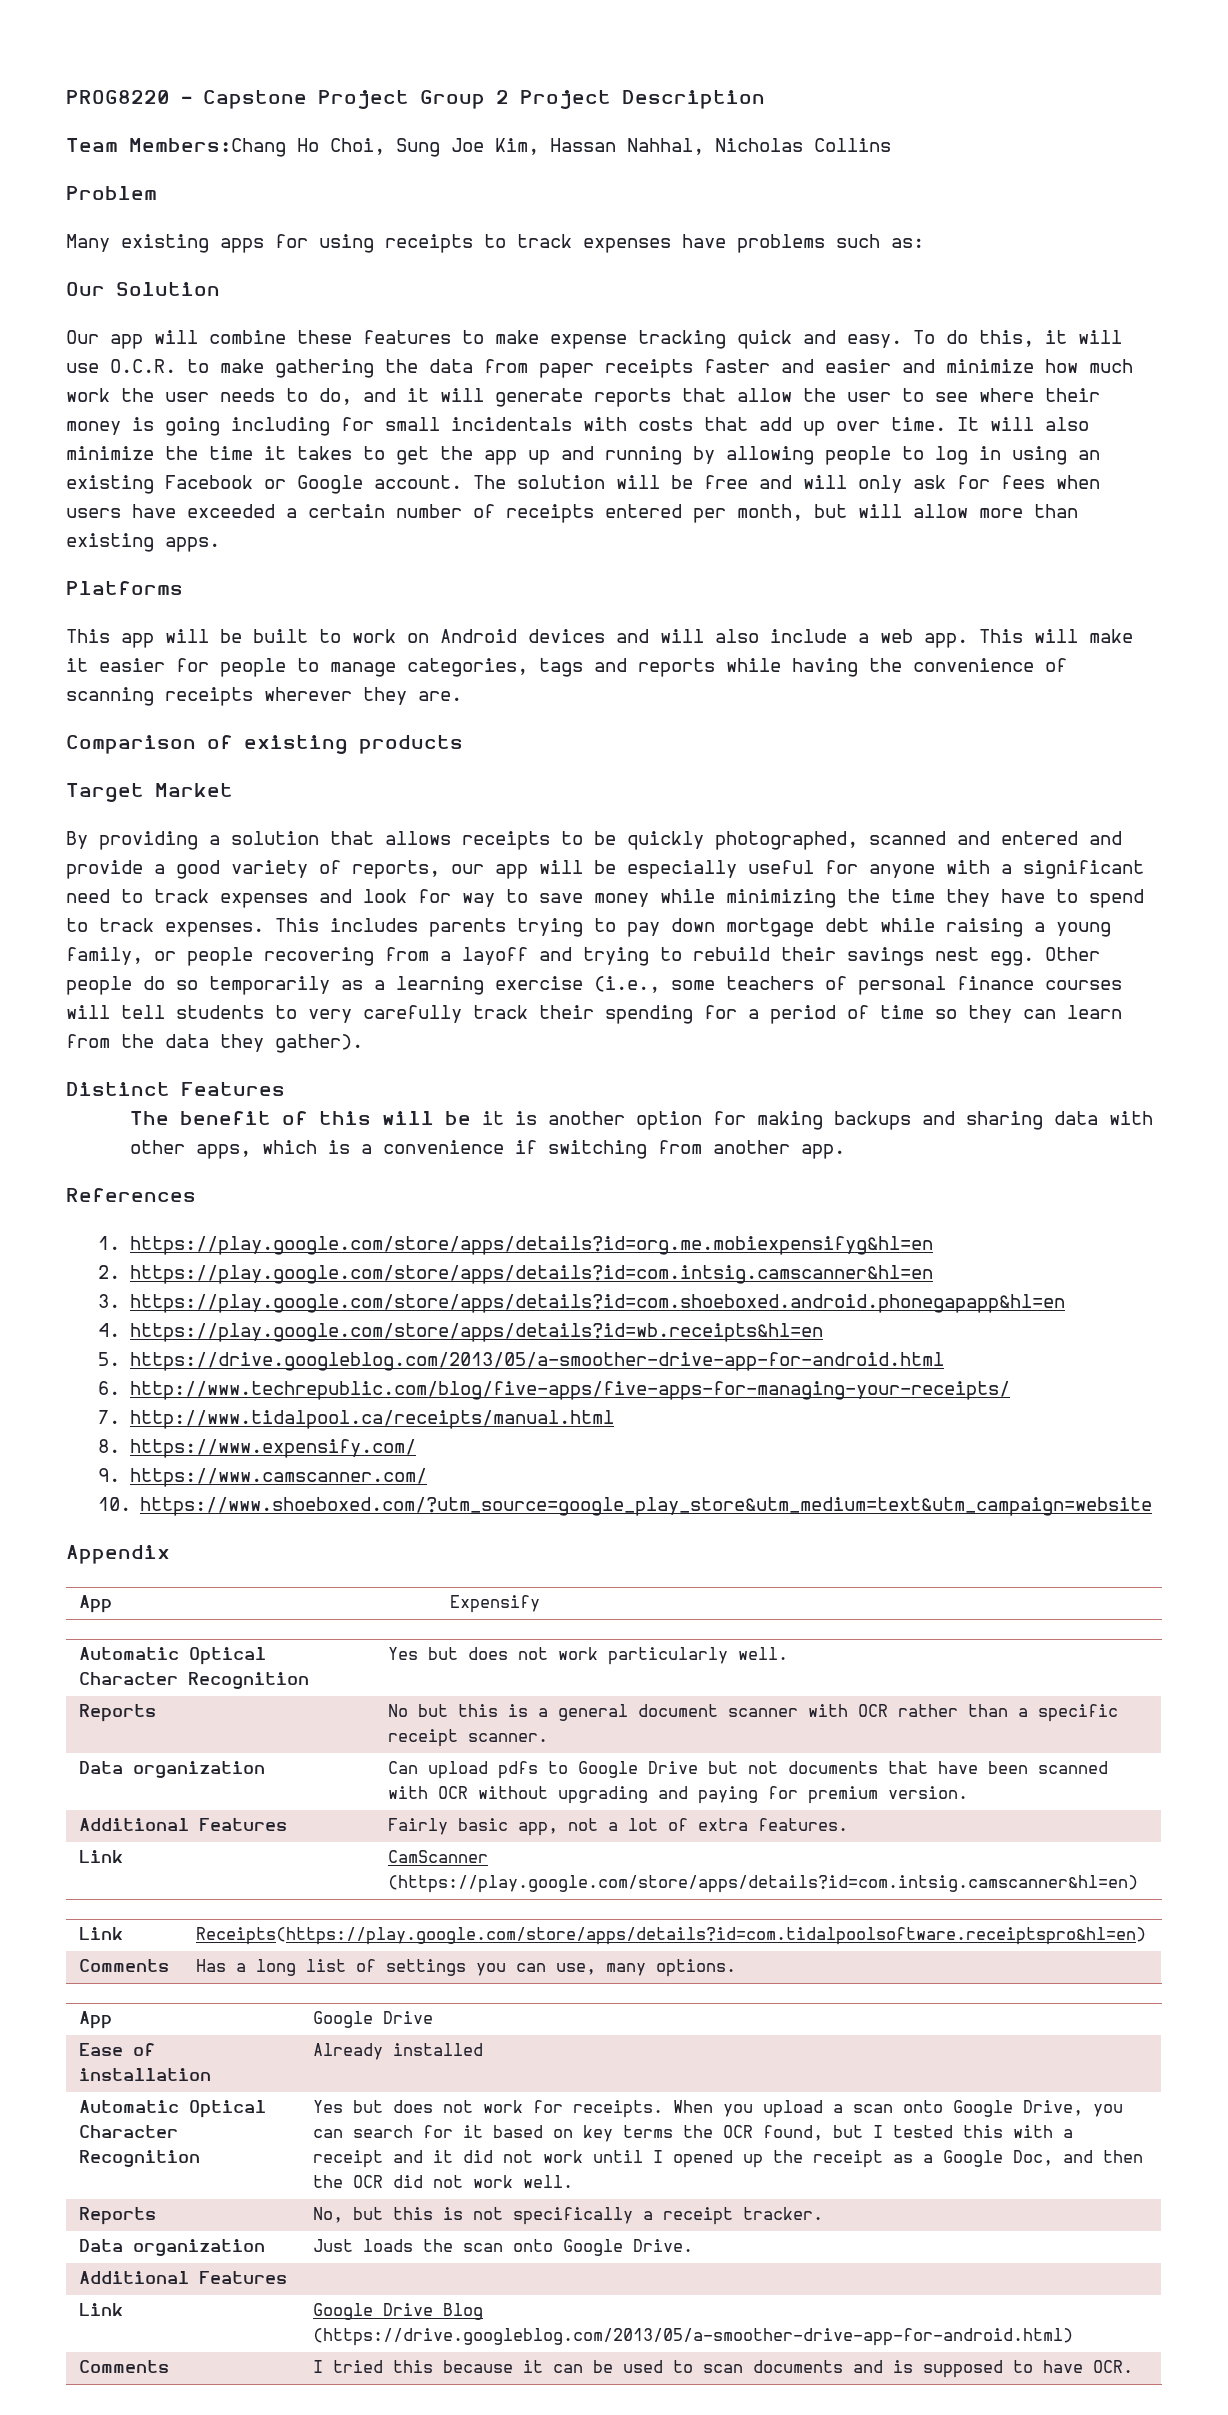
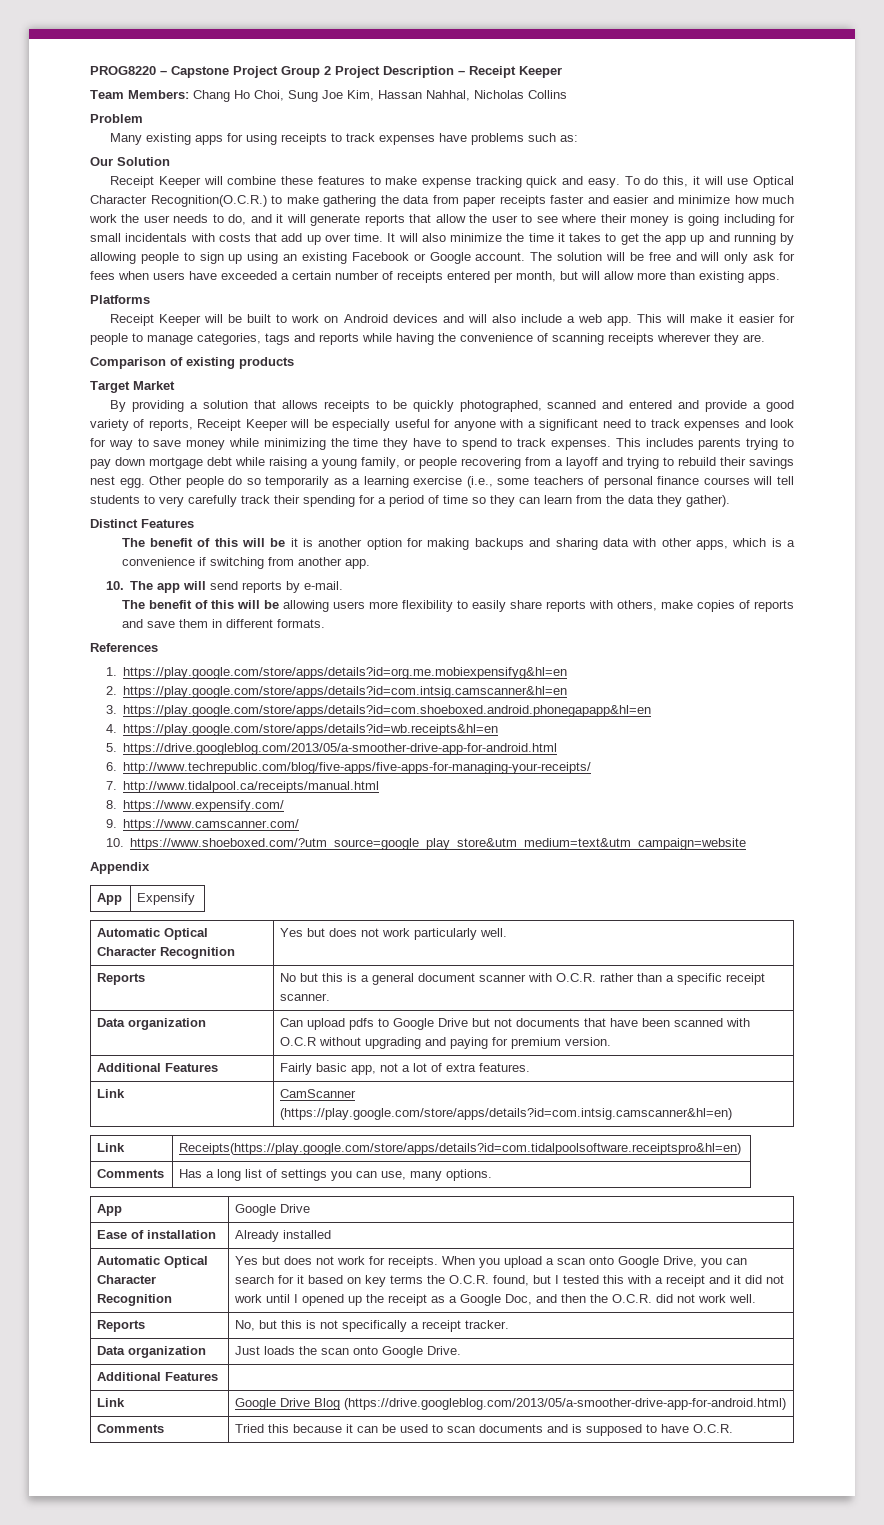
- PROG8220 – Capstone Project Group 2 Project Description
+ PROG8220 – Capstone Project Group 2 Project Description – Receipt Keeper
- Team Members:Chang Ho Choi, Sung Joe Kim, Hassan Nahhal, Nicholas Collins
+ Team Members: Chang Ho Choi, Sung Joe Kim, Hassan Nahhal, Nicholas Collins
- Our app will combine these features to make expense tracking quick and easy.
+ Receipt Keeper will combine these features to make expense tracking quick and easy.
- To do this, it will use O.C.R. to make gathering the data from paper receipts faster and easier and minimize how much work the user needs to do, and it will generate reports that allow the user to see where their money is going including for small incidentals with costs that add up over time.
+ To do this, it will use Optical Character Recognition(O.C.R.) to make gathering the data from paper receipts faster and easier and minimize how much work the user needs to do, and it will generate reports that allow the user to see where their money is going including for small incidentals with costs that add up over time.
- It will also minimize the time it takes to get the app up and running by allowing people to log in using an existing Facebook or Google account.
+ It will also minimize the time it takes to get the app up and running by allowing people to sign up using an existing Facebook or Google account.
- This app will be built to work on Android devices and will also include a web app.
+ Receipt Keeper will be built to work on Android devices and will also include a web app.
- By providing a solution that allows receipts to be quickly photographed, scanned and entered and provide a good variety of reports, our app will be especially useful for anyone with a significant need to track expenses and look for way to save money while minimizing the time they have to spend to track expenses.
+ By providing a solution that allows receipts to be quickly photographed, scanned and entered and provide a good variety of reports, Receipt Keeper will be especially useful for anyone with a significant need to track expenses and look for way to save money while minimizing the time they have to spend to track expenses.
+ 10. The app will send reports by e-mail.
+ The benefit of this will be allowing users more flexibility to easily share reports with others, make copies of reports and save them in different formats.
- Reports | No but this is a general document scanner with OCR rather than a specific receipt scanner.
+ Reports | No but this is a general document scanner with O.C.R. rather than a specific receipt scanner.
- Data organization | Can upload pdfs to Google Drive but not documents that have been scanned with OCR without upgrading and paying for premium version.
+ Data organization | Can upload pdfs to Google Drive but not documents that have been scanned with O.C.R without upgrading and paying for premium version.
- When you upload a scan onto Google Drive, you can search for it based on key terms the OCR found, but I tested this with a receipt and it did not work until I opened up the receipt as a Google Doc, and then the OCR did not work well.
+ When you upload a scan onto Google Drive, you can search for it based on key terms the O.C.R. found, but I tested this with a receipt and it did not work until I opened up the receipt as a Google Doc, and then the O.C.R. did not work well.
- Comments | I tried this because it can be used to scan documents and is supposed to have OCR.
+ Comments | Tried this because it can be used to scan documents and is supposed to have O.C.R.

